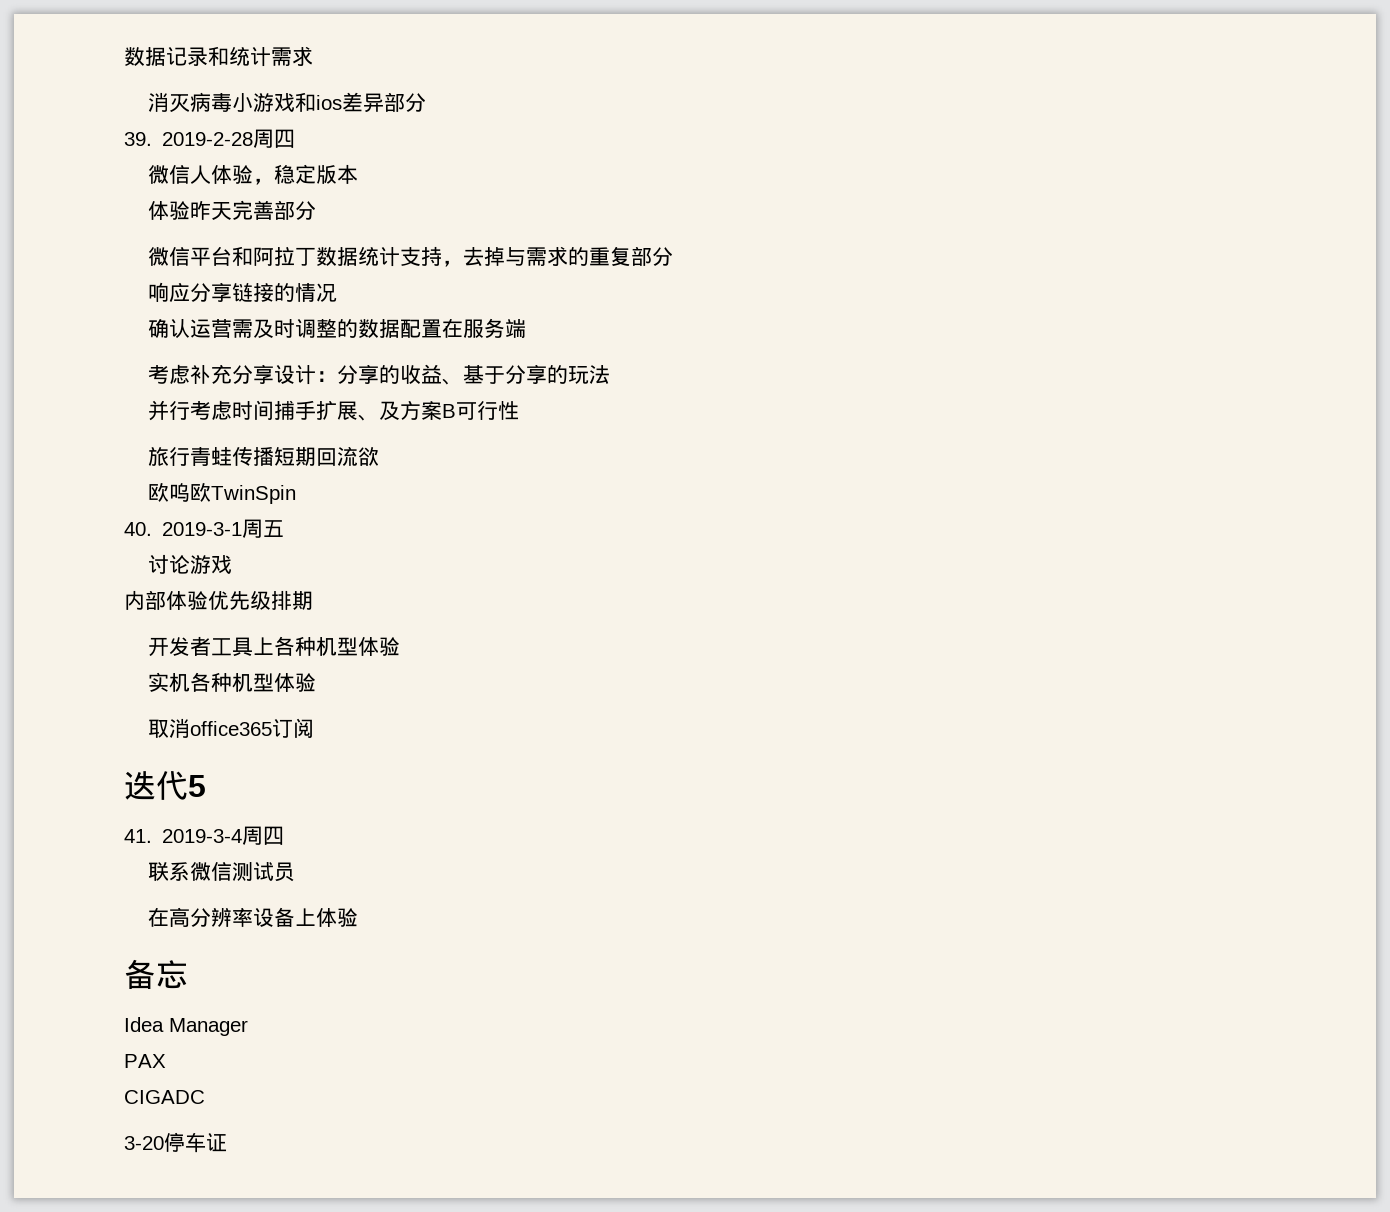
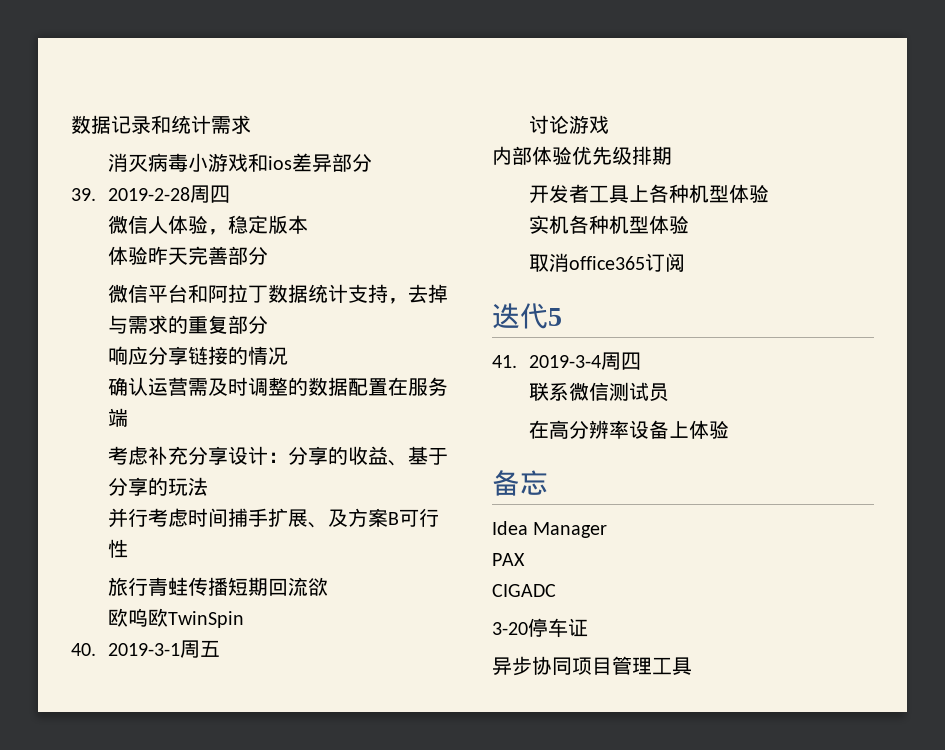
+ 异步协同项目管理工具

